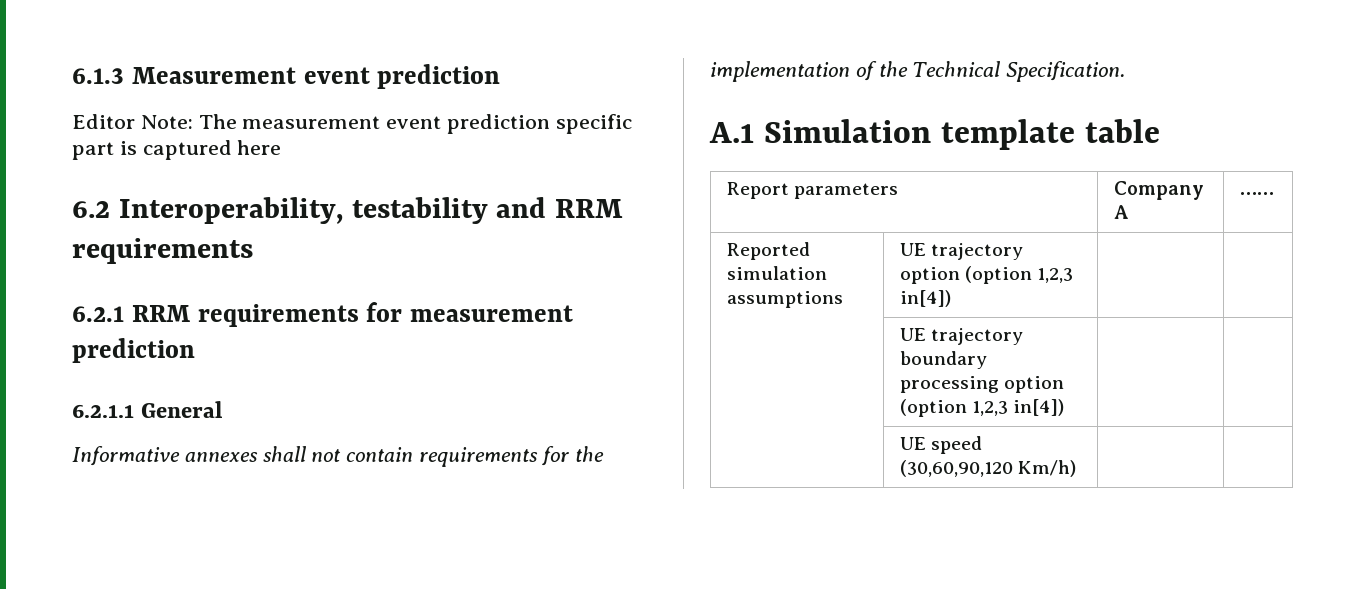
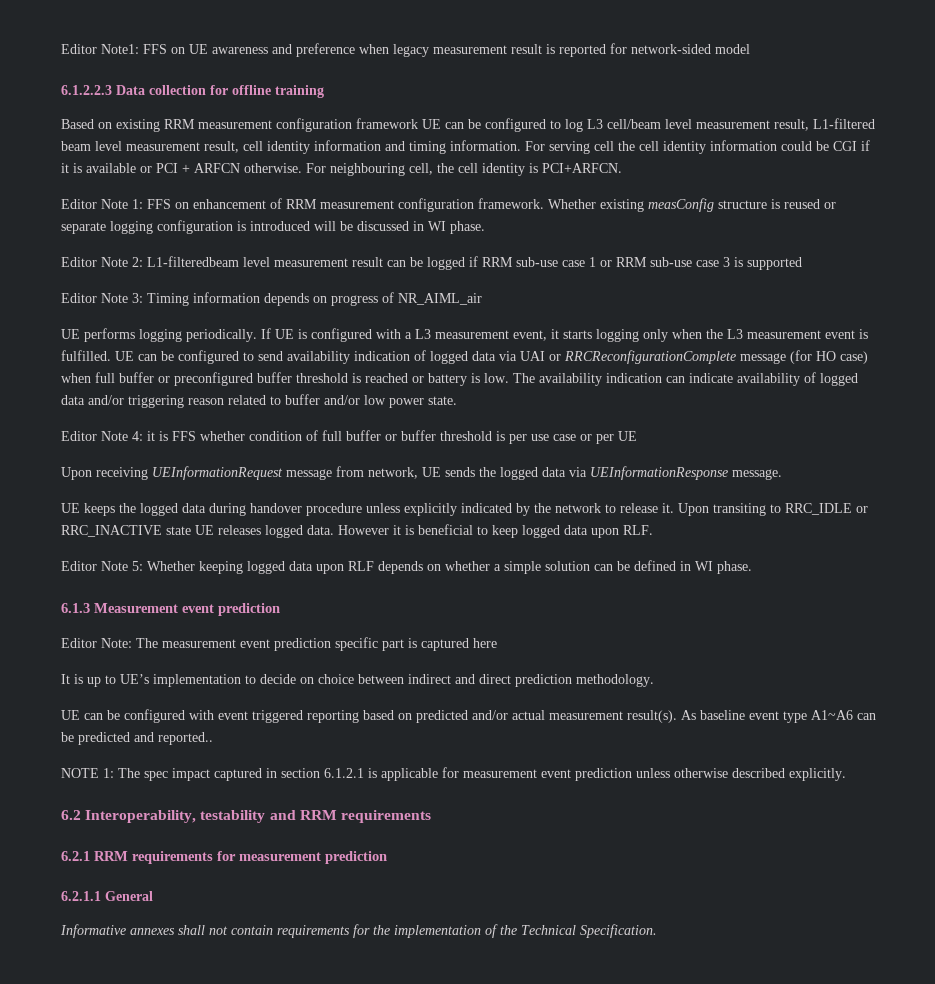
+ Editor Note1: FFS on UE awareness and preference when legacy measurement result is reported for network-sided model
+ 6.1.2.2.3 Data collection for offline training
+ Based on existing RRM measurement configuration framework UE can be configured to log L3 cell/beam level measurement result, L1-filtered beam level measurement result, cell identity information and timing information. For serving cell the cell identity information could be CGI if it is available or PCI + ARFCN otherwise. For neighbouring cell, the cell identity is PCI+ARFCN.
+ Editor Note 1: FFS on enhancement of RRM measurement configuration framework. Whether existing measConfig structure is reused or separate logging configuration is introduced will be discussed in WI phase.
+ Editor Note 2: L1-filteredbeam level measurement result can be logged if RRM sub-use case 1 or RRM sub-use case 3 is supported
+ Editor Note 3: Timing information depends on progress of NR_AIML_air
+ UE performs logging periodically. If UE is configured with a L3 measurement event, it starts logging only when the L3 measurement event is fulfilled. UE can be configured to send availability indication of logged data via UAI or RRCReconfigurationComplete message (for HO case) when full buffer or preconfigured buffer threshold is reached or battery is low. The availability indication can indicate availability of logged data and/or triggering reason related to buffer and/or low power state.
+ Editor Note 4: it is FFS whether condition of full buffer or buffer threshold is per use case or per UE
+ Upon receiving UEInformationRequest message from network, UE sends the logged data via UEInformationResponse message.
+ UE keeps the logged data during handover procedure unless explicitly indicated by the network to release it. Upon transiting to RRC_IDLE or RRC_INACTIVE state UE releases logged data. However it is beneficial to keep logged data upon RLF.
+ Editor Note 5: Whether keeping logged data upon RLF depends on whether a simple solution can be defined in WI phase.
+ It is up to UE’s implementation to decide on choice between indirect and direct prediction methodology.
+ UE can be configured with event triggered reporting based on predicted and/or actual measurement result(s). As baseline event type A1~A6 can be predicted and reported..
+ NOTE 1: The spec impact captured in section 6.1.2.1 is applicable for measurement event prediction unless otherwise described explicitly.
- A.1 Simulation template table
- Report parameters | Company A | ……
- Reported simulation assumptions | UE trajectory option (option 1,2,3 in[4]) | |
- | UE trajectory boundary processing option (option 1,2,3 in[4]) | |
- | UE speed (30,60,90,120 Km/h) | |

